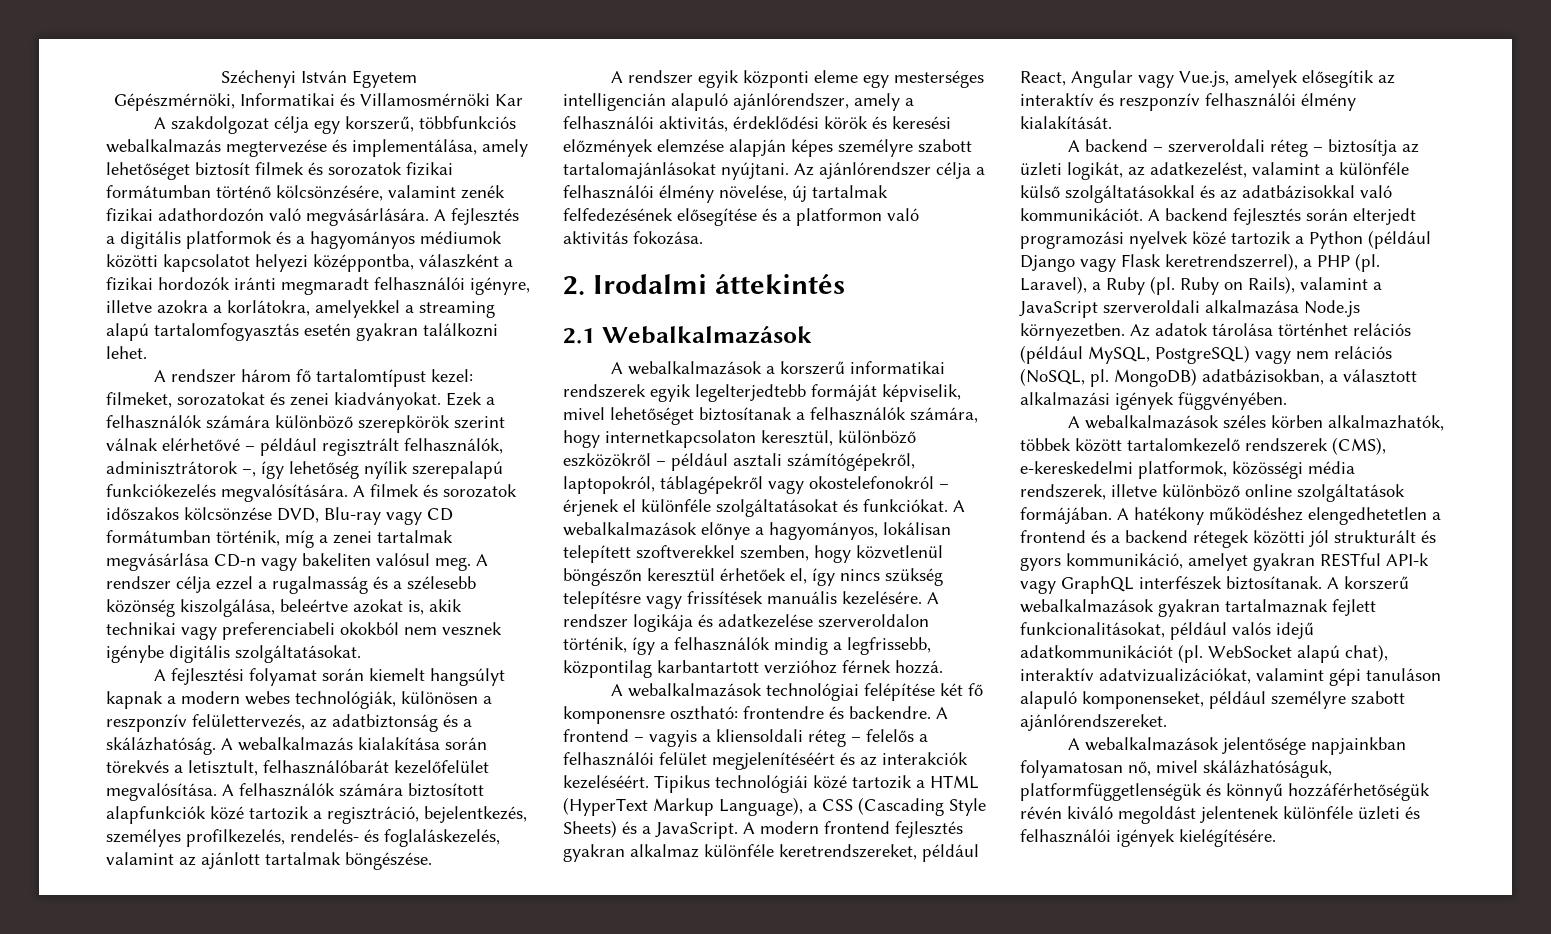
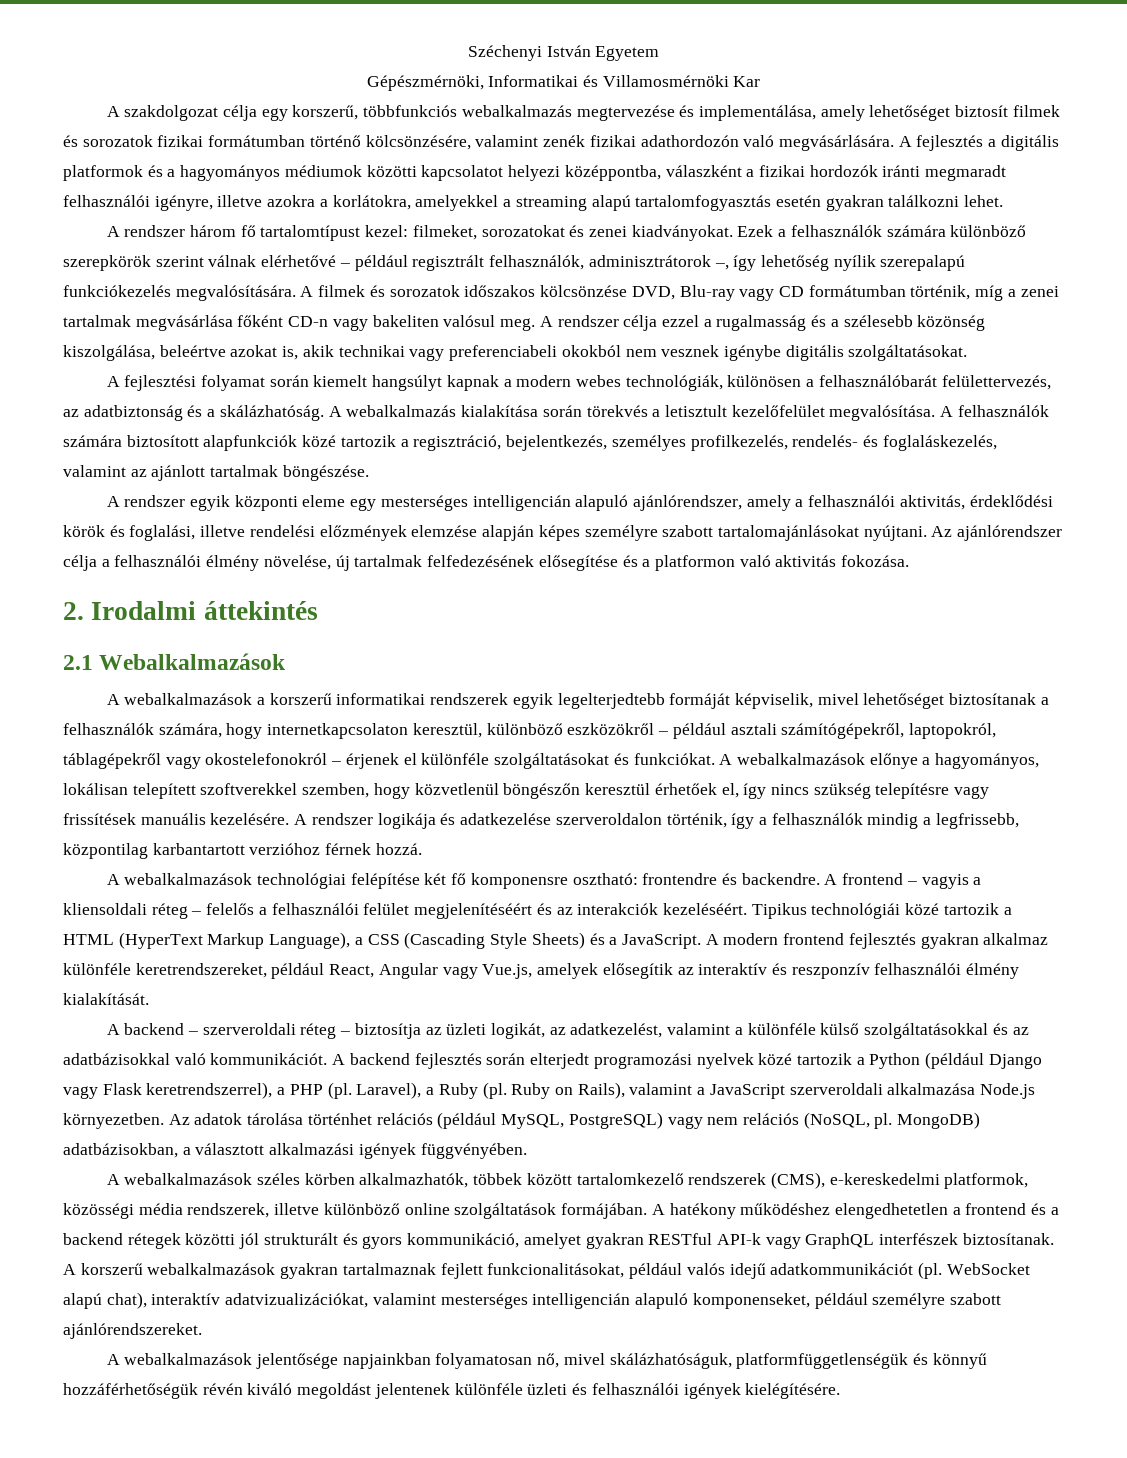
- A filmek és sorozatok időszakos kölcsönzése DVD, Blu-ray vagy CD formátumban történik, míg a zenei tartalmak megvásárlása CD-n vagy bakeliten valósul meg.
+ A filmek és sorozatok időszakos kölcsönzése DVD, Blu-ray vagy CD formátumban történik, míg a zenei tartalmak megvásárlása főként CD-n vagy bakeliten valósul meg.
- A fejlesztési folyamat során kiemelt hangsúlyt kapnak a modern webes technológiák, különösen a reszponzív felülettervezés, az adatbiztonság és a skálázhatóság.
+ A fejlesztési folyamat során kiemelt hangsúlyt kapnak a modern webes technológiák, különösen a felhasználóbarát felülettervezés, az adatbiztonság és a skálázhatóság.
- A webalkalmazás kialakítása során törekvés a letisztult, felhasználóbarát kezelőfelület megvalósítása.
+ A webalkalmazás kialakítása során törekvés a letisztult kezelőfelület megvalósítása.
- A rendszer egyik központi eleme egy mesterséges intelligencián alapuló ajánlórendszer, amely a felhasználói aktivitás, érdeklődési körök és keresési előzmények elemzése alapján képes személyre szabott tartalomajánlásokat nyújtani.
+ A rendszer egyik központi eleme egy mesterséges intelligencián alapuló ajánlórendszer, amely a felhasználói aktivitás, érdeklődési körök és foglalási, illetve rendelési előzmények elemzése alapján képes személyre szabott tartalomajánlásokat nyújtani.
- WebSocket alapú chat), interaktív adatvizualizációkat, valamint gépi tanuláson alapuló komponenseket, például személyre szabott ajánlórendszereket.
+ WebSocket alapú chat), interaktív adatvizualizációkat, valamint mesterséges intelligencián alapuló komponenseket, például személyre szabott ajánlórendszereket.

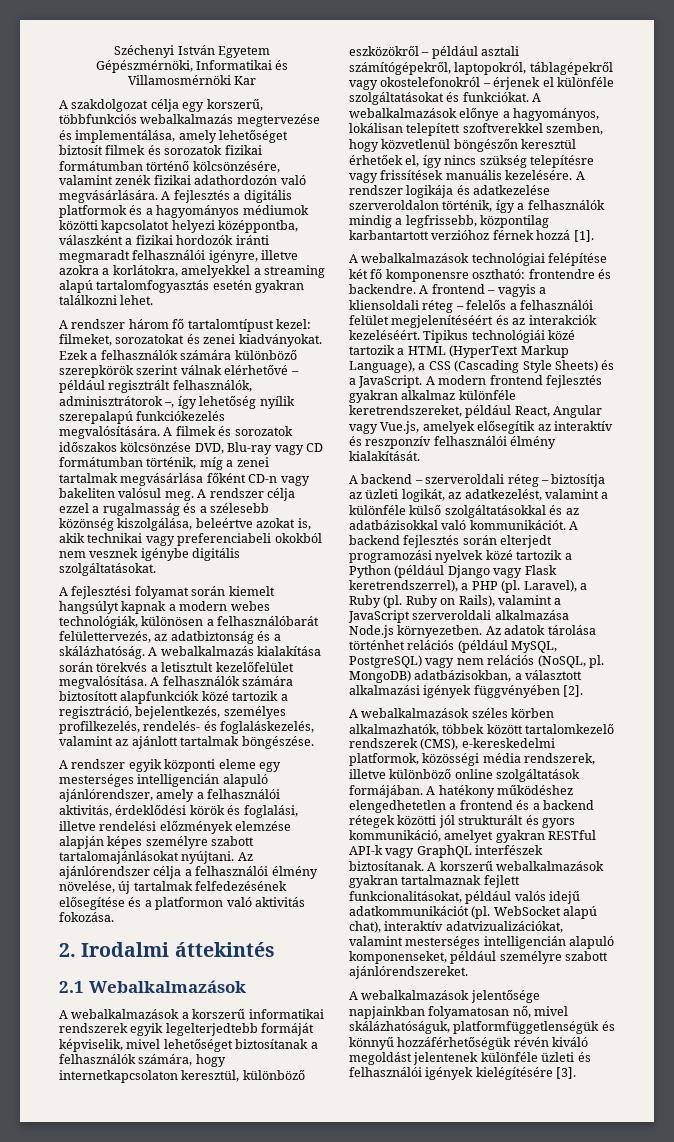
- A rendszer logikája és adatkezelése szerveroldalon történik, így a felhasználók mindig a legfrissebb, központilag karbantartott verzióhoz férnek hozzá.
+ A rendszer logikája és adatkezelése szerveroldalon történik, így a felhasználók mindig a legfrissebb, központilag karbantartott verzióhoz férnek hozzá [1].
- MongoDB) adatbázisokban, a választott alkalmazási igények függvényében.
+ MongoDB) adatbázisokban, a választott alkalmazási igények függvényében [2].
- A webalkalmazások jelentősége napjainkban folyamatosan nő, mivel skálázhatóságuk, platformfüggetlenségük és könnyű hozzáférhetőségük révén kiváló megoldást jelentenek különféle üzleti és felhasználói igények kielégítésére.
+ A webalkalmazások jelentősége napjainkban folyamatosan nő, mivel skálázhatóságuk, platformfüggetlenségük és könnyű hozzáférhetőségük révén kiváló megoldást jelentenek különféle üzleti és felhasználói igények kielégítésére [3].

